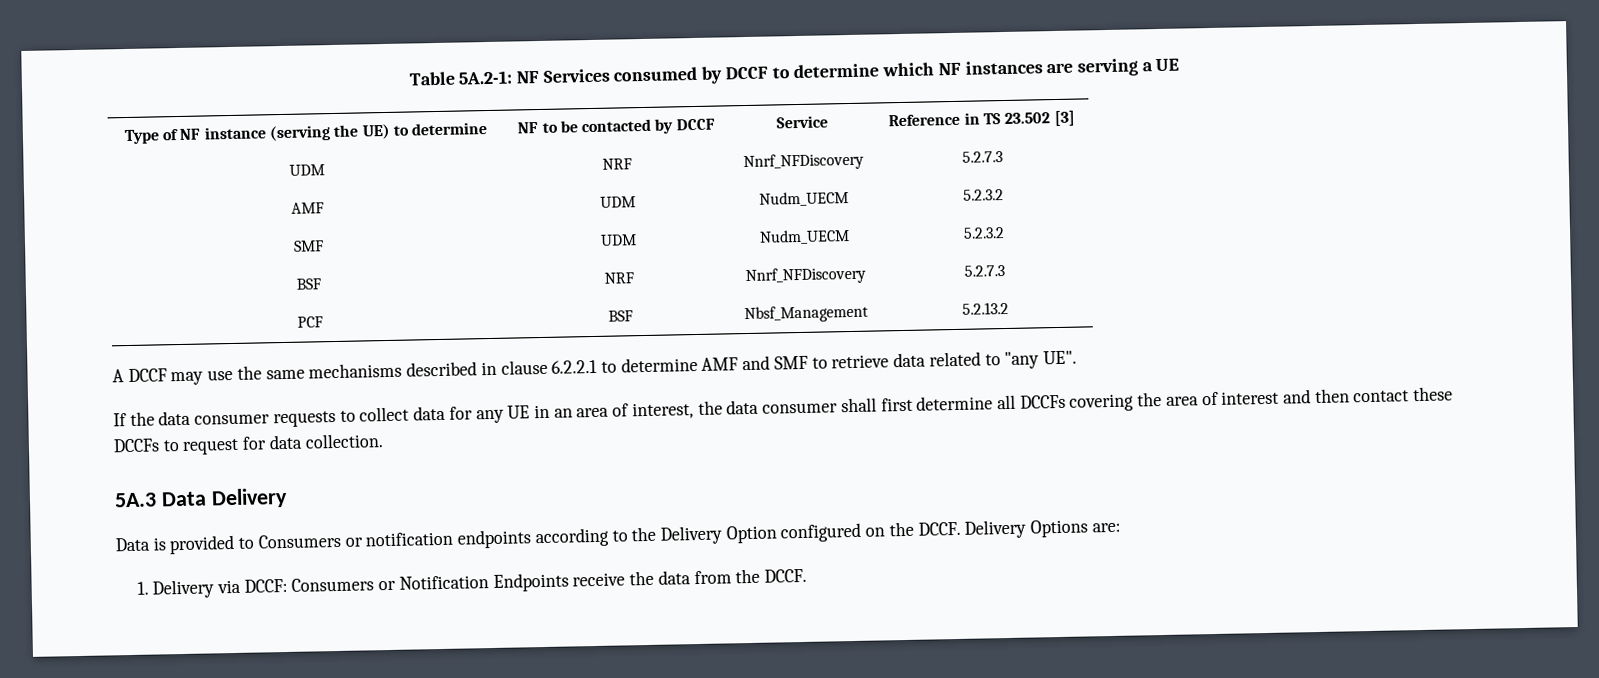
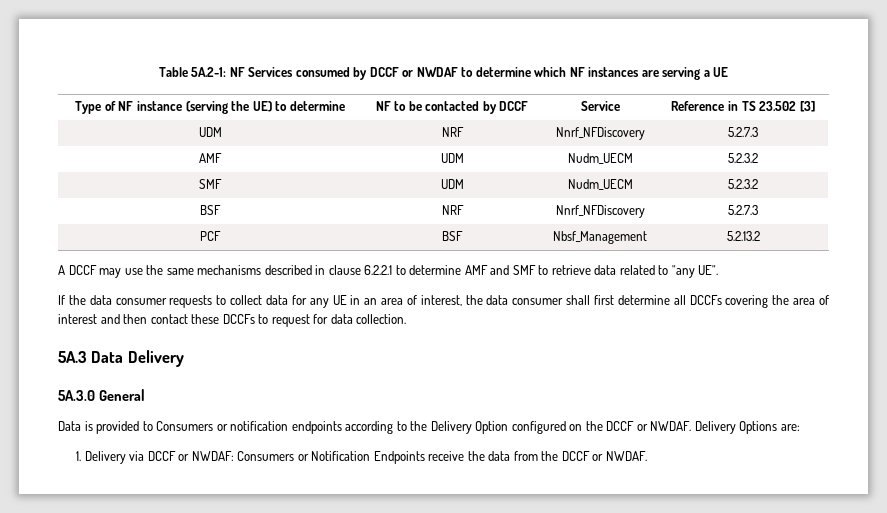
- Table 5A.2-1: NF Services consumed by DCCF to determine which NF instances are serving a UE
+ Table 5A.2-1: NF Services consumed by DCCF or NWDAF to determine which NF instances are serving a UE
+ 5A.3.0 General
- Data is provided to Consumers or notification endpoints according to the Delivery Option configured on the DCCF.
+ Data is provided to Consumers or notification endpoints according to the Delivery Option configured on the DCCF or NWDAF.
- 1. Delivery via DCCF: Consumers or Notification Endpoints receive the data from the DCCF.
+ 1. Delivery via DCCF or NWDAF: Consumers or Notification Endpoints receive the data from the DCCF or NWDAF.

